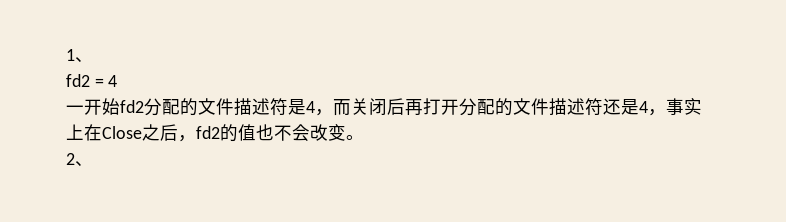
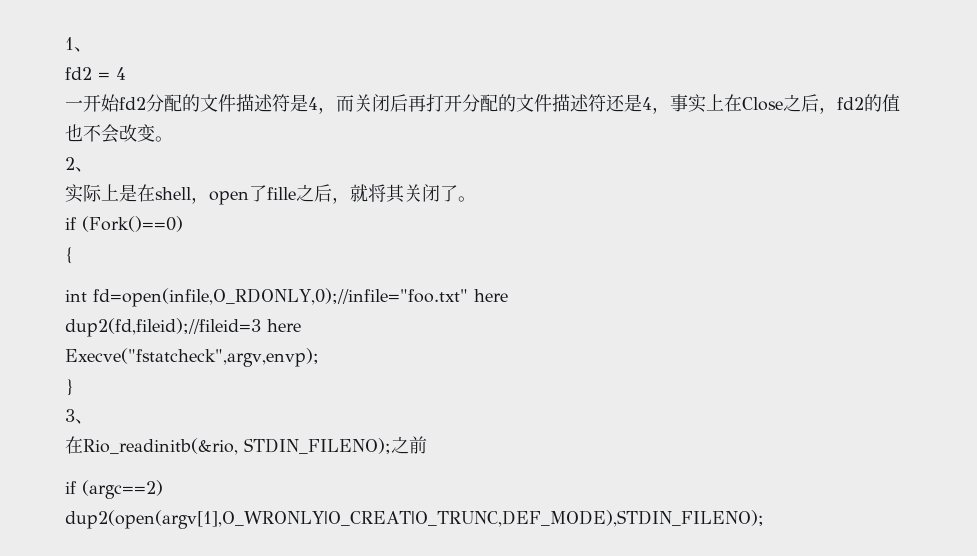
+ 实际上是在shell，open了fille之后，就将其关闭了。
+ if (Fork()==0)
+ {
+ int fd=open(infile,O_RDONLY,0);//infile="foo.txt" here
+ dup2(fd,fileid);//fileid=3 here
+ Execve("fstatcheck",argv,envp);
+ }
+ 3、
+ 在Rio_readinitb(&rio, STDIN_FILENO);之前
+ if (argc==2)
+ dup2(open(argv[1],O_WRONLY|O_CREAT|O_TRUNC,DEF_MODE),STDIN_FILENO);

